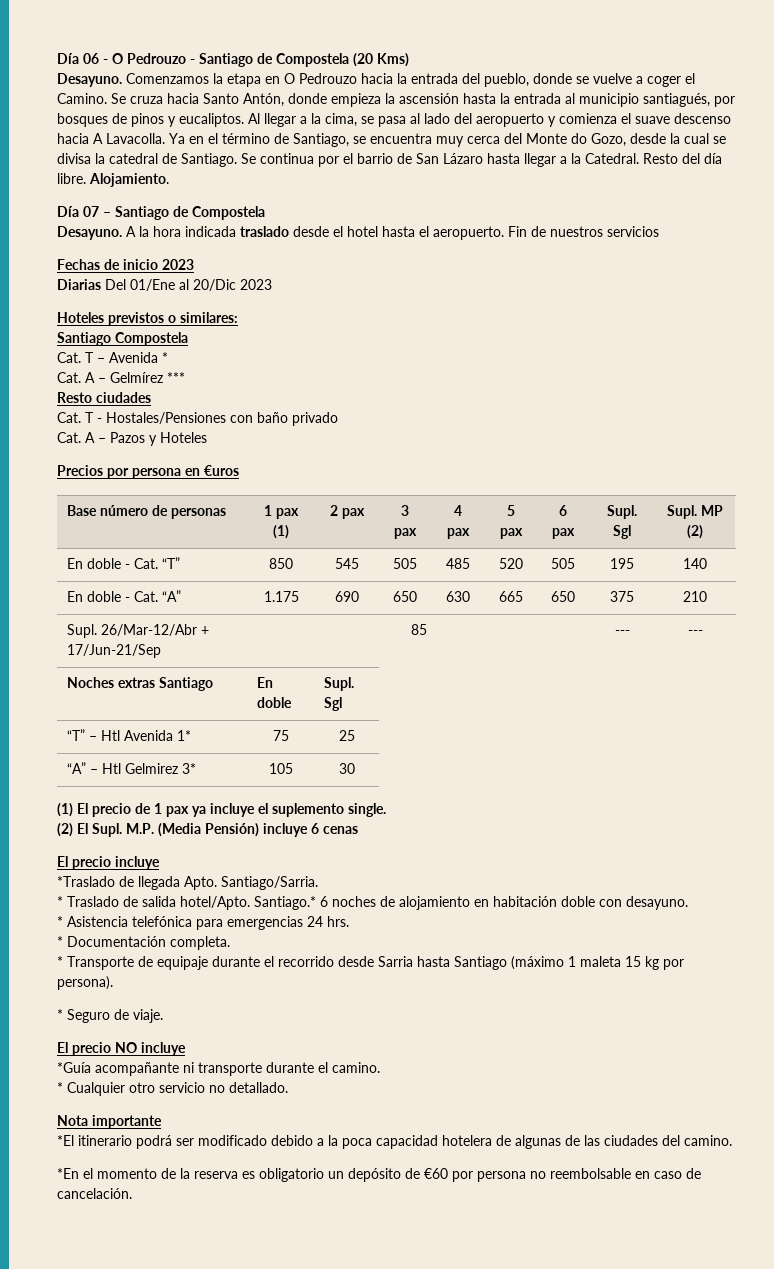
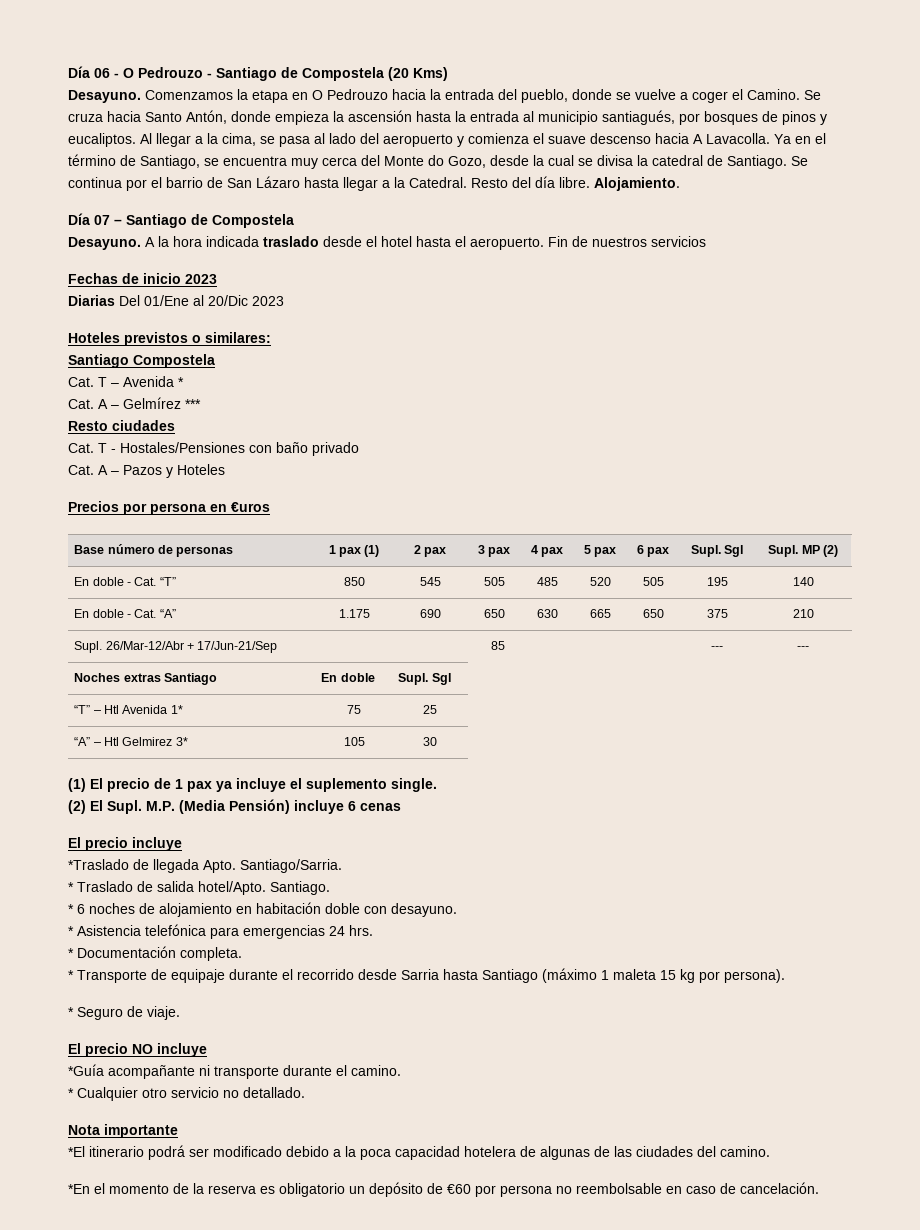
- * Traslado de salida hotel/Apto. Santiago.* 6 noches de alojamiento en habitación doble con desayuno.
+ * Traslado de salida hotel/Apto. Santiago.
+ * 6 noches de alojamiento en habitación doble con desayuno.

